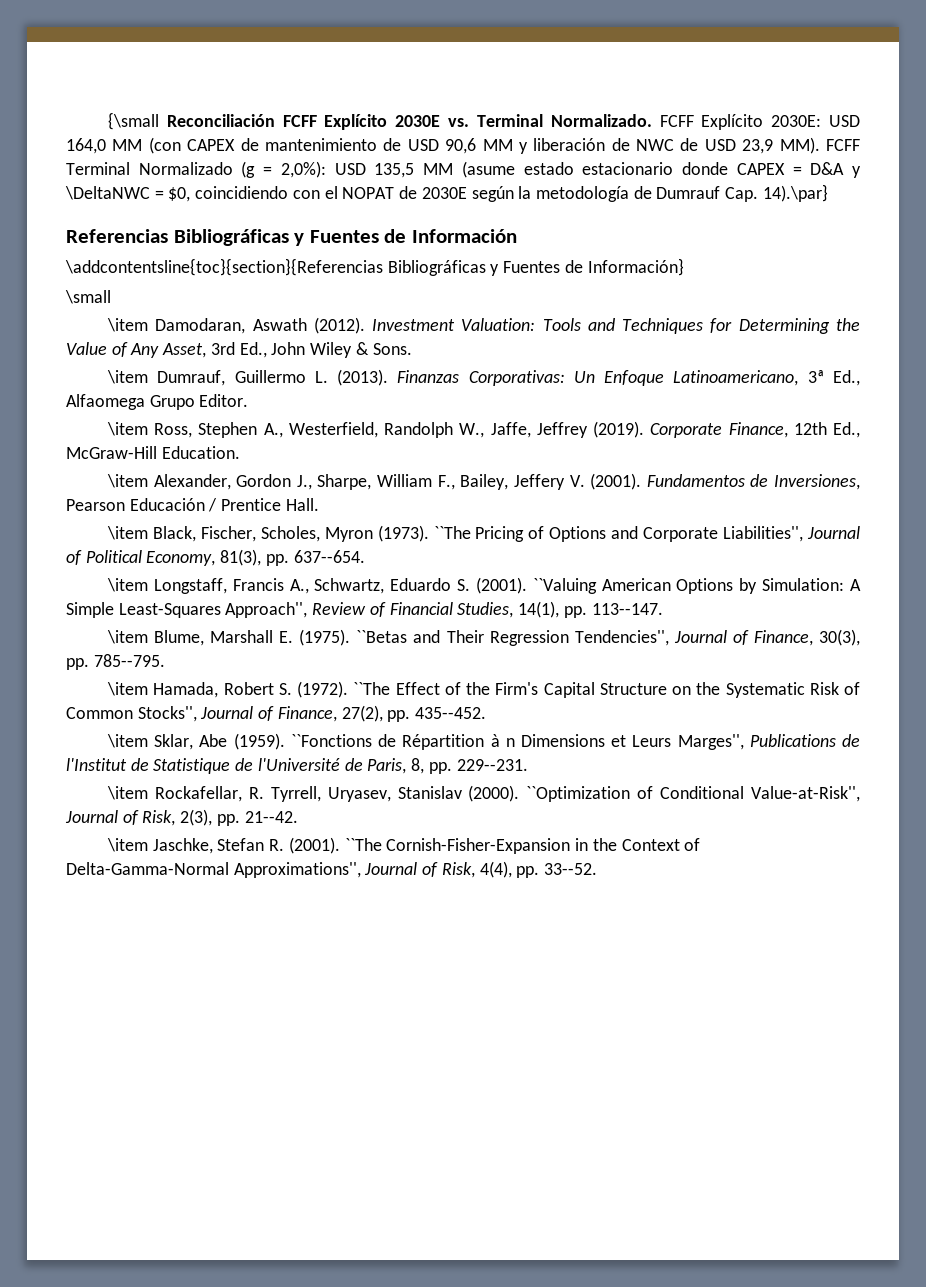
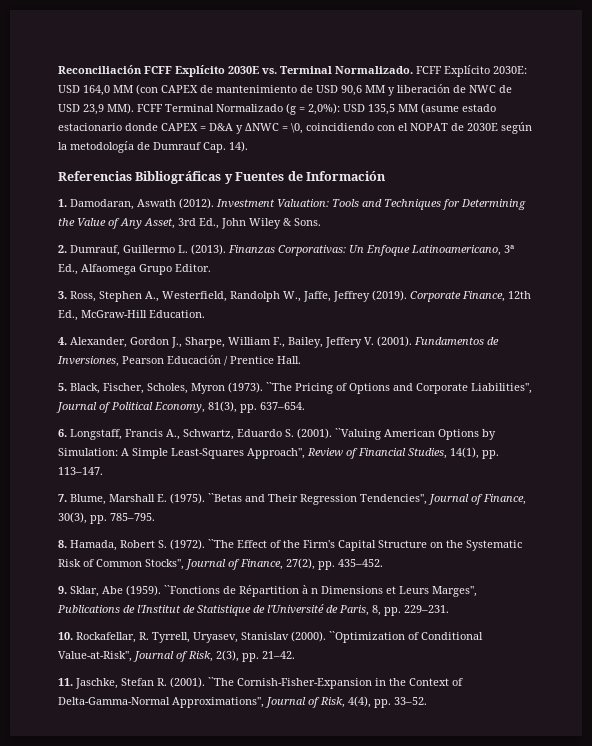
- {\small Reconciliación FCFF Explícito 2030E vs. Terminal Normalizado.
+ Reconciliación FCFF Explícito 2030E vs. Terminal Normalizado.
- FCFF Explícito 2030E: USD 164,0 MM (con CAPEX de mantenimiento de USD 90,6 MM y liberación de NWC de USD 23,9 MM). FCFF Terminal Normalizado (g = 2,0%): USD 135,5 MM (asume estado estacionario donde CAPEX = D&A y \DeltaNWC = $0, coincidiendo con el NOPAT de 2030E según la metodología de Dumrauf Cap. 14).\par}
+ FCFF Explícito 2030E: USD 164,0 MM (con CAPEX de mantenimiento de USD 90,6 MM y liberación de NWC de USD 23,9 MM). FCFF Terminal Normalizado (g = 2,0%): USD 135,5 MM (asume estado estacionario donde CAPEX = D&A y ΔNWC = \0, coincidiendo con el NOPAT de 2030E según la metodología de Dumrauf Cap. 14).
- \addcontentsline{toc}{section}{Referencias Bibliográficas y Fuentes de Información}
- \small
- \item Damodaran, Aswath (2012).
+ 1. Damodaran, Aswath (2012).
- \item Dumrauf, Guillermo L. (2013).
+ 2. Dumrauf, Guillermo L. (2013).
- \item Ross, Stephen A., Westerfield, Randolph W., Jaffe, Jeffrey (2019).
+ 3. Ross, Stephen A., Westerfield, Randolph W., Jaffe, Jeffrey (2019).
- \item Alexander, Gordon J., Sharpe, William F., Bailey, Jeffery V. (2001).
+ 4. Alexander, Gordon J., Sharpe, William F., Bailey, Jeffery V. (2001).
- \item Black, Fischer, Scholes, Myron (1973).
+ 5. Black, Fischer, Scholes, Myron (1973).
- ``The Pricing of Options and Corporate Liabilities'', Journal of Political Economy, 81(3), pp. 637--654.
- \item Longstaff, Francis A., Schwartz, Eduardo S. (2001).
+ ``The Pricing of Options and Corporate Liabilities'', Journal of Political Economy, 81(3), pp. 637–654.
+ 6. Longstaff, Francis A., Schwartz, Eduardo S. (2001).
- ``Valuing American Options by Simulation: A Simple Least-Squares Approach'', Review of Financial Studies, 14(1), pp. 113--147.
- \item Blume, Marshall E. (1975).
+ ``Valuing American Options by Simulation: A Simple Least-Squares Approach'', Review of Financial Studies, 14(1), pp. 113–147.
+ 7. Blume, Marshall E. (1975).
- ``Betas and Their Regression Tendencies'', Journal of Finance, 30(3), pp. 785--795.
- \item Hamada, Robert S. (1972).
+ ``Betas and Their Regression Tendencies'', Journal of Finance, 30(3), pp. 785–795.
+ 8. Hamada, Robert S. (1972).
- ``The Effect of the Firm's Capital Structure on the Systematic Risk of Common Stocks'', Journal of Finance, 27(2), pp. 435--452.
- \item Sklar, Abe (1959).
+ ``The Effect of the Firm's Capital Structure on the Systematic Risk of Common Stocks'', Journal of Finance, 27(2), pp. 435–452.
+ 9. Sklar, Abe (1959).
- ``Fonctions de Répartition à n Dimensions et Leurs Marges'', Publications de l'Institut de Statistique de l'Université de Paris, 8, pp. 229--231.
- \item Rockafellar, R. Tyrrell, Uryasev, Stanislav (2000).
+ ``Fonctions de Répartition à n Dimensions et Leurs Marges'', Publications de l'Institut de Statistique de l'Université de Paris, 8, pp. 229–231.
+ 10. Rockafellar, R. Tyrrell, Uryasev, Stanislav (2000).
- ``Optimization of Conditional Value-at-Risk'', Journal of Risk, 2(3), pp. 21--42.
- \item Jaschke, Stefan R. (2001).
+ ``Optimization of Conditional Value-at-Risk'', Journal of Risk, 2(3), pp. 21–42.
+ 11. Jaschke, Stefan R. (2001).
- ``The Cornish-Fisher-Expansion in the Context of Delta-Gamma-Normal Approximations'', Journal of Risk, 4(4), pp. 33--52.
+ ``The Cornish-Fisher-Expansion in the Context of Delta-Gamma-Normal Approximations'', Journal of Risk, 4(4), pp. 33–52.

